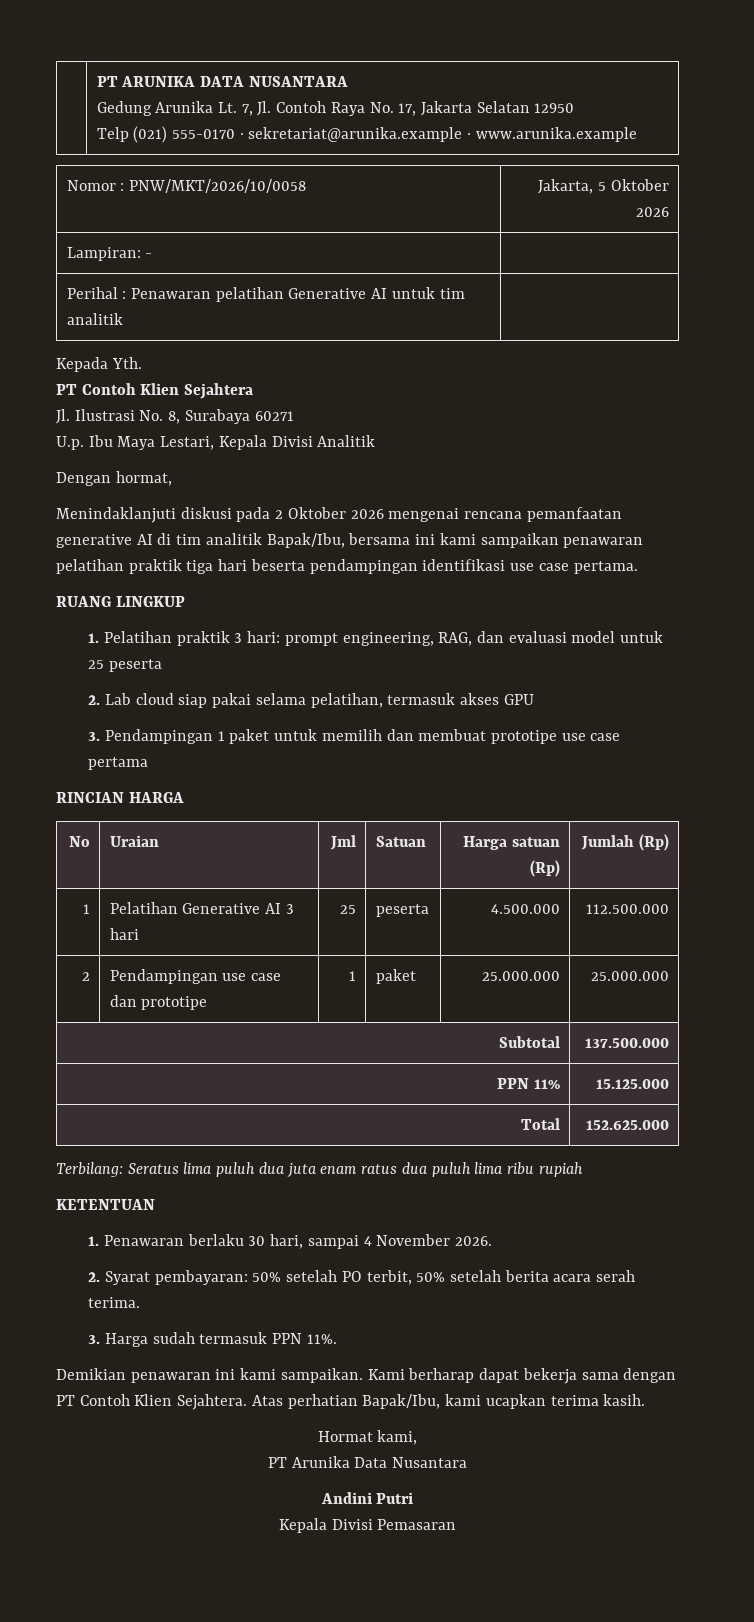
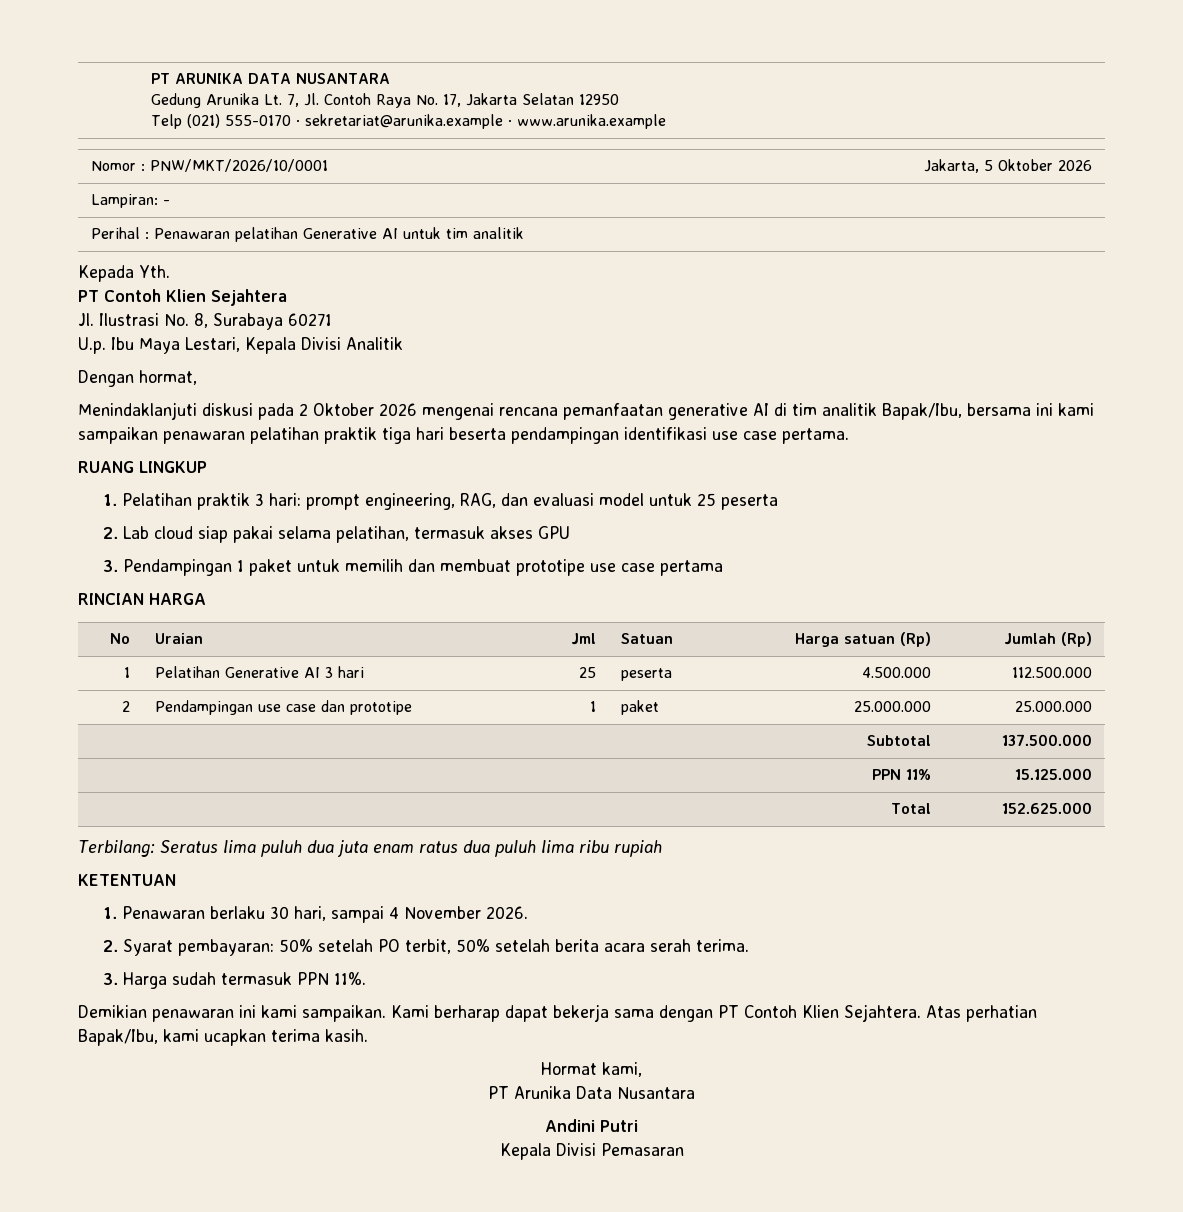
- Nomor : PNW/MKT/2026/10/0058 | Jakarta, 5 Oktober 2026
+ Nomor : PNW/MKT/2026/10/0001 | Jakarta, 5 Oktober 2026

